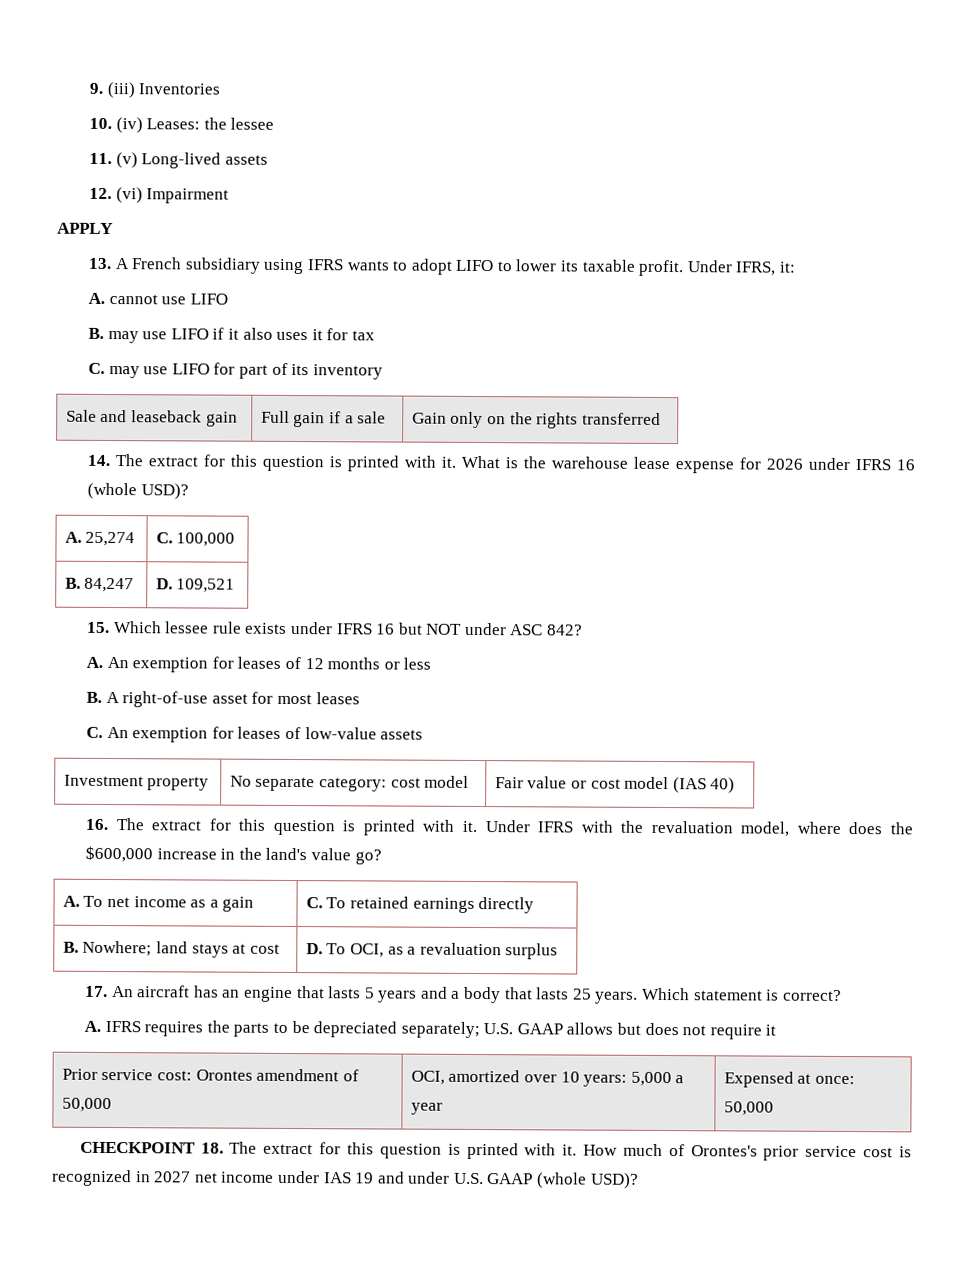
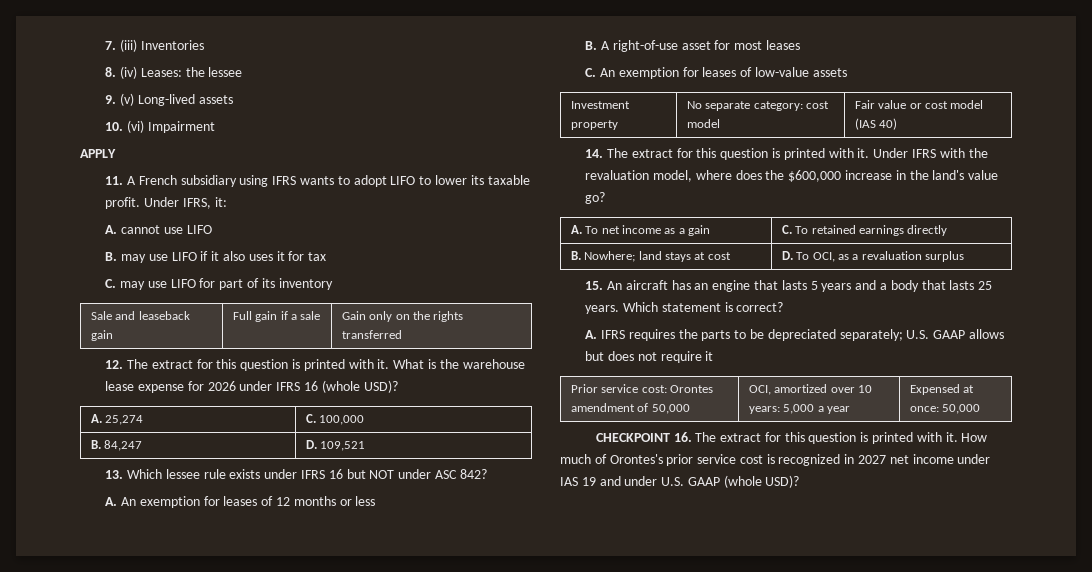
- 9. (iii) Inventories
+ 7. (iii) Inventories
- 10. (iv) Leases: the lessee
+ 8. (iv) Leases: the lessee
- 11. (v) Long-lived assets
+ 9. (v) Long-lived assets
- 12. (vi) Impairment
+ 10. (vi) Impairment
- 13. A French subsidiary using IFRS wants to adopt LIFO to lower its taxable profit.
+ 11. A French subsidiary using IFRS wants to adopt LIFO to lower its taxable profit.
- 14. The extract for this question is printed with it.
+ 12. The extract for this question is printed with it.
- 15. Which lessee rule exists under IFRS 16 but NOT under ASC 842?
+ 13. Which lessee rule exists under IFRS 16 but NOT under ASC 842?
- 16. The extract for this question is printed with it.
+ 14. The extract for this question is printed with it.
- 17. An aircraft has an engine that lasts 5 years and a body that lasts 25 years.
+ 15. An aircraft has an engine that lasts 5 years and a body that lasts 25 years.
- CHECKPOINT 18. The extract for this question is printed with it.
+ CHECKPOINT 16. The extract for this question is printed with it.

